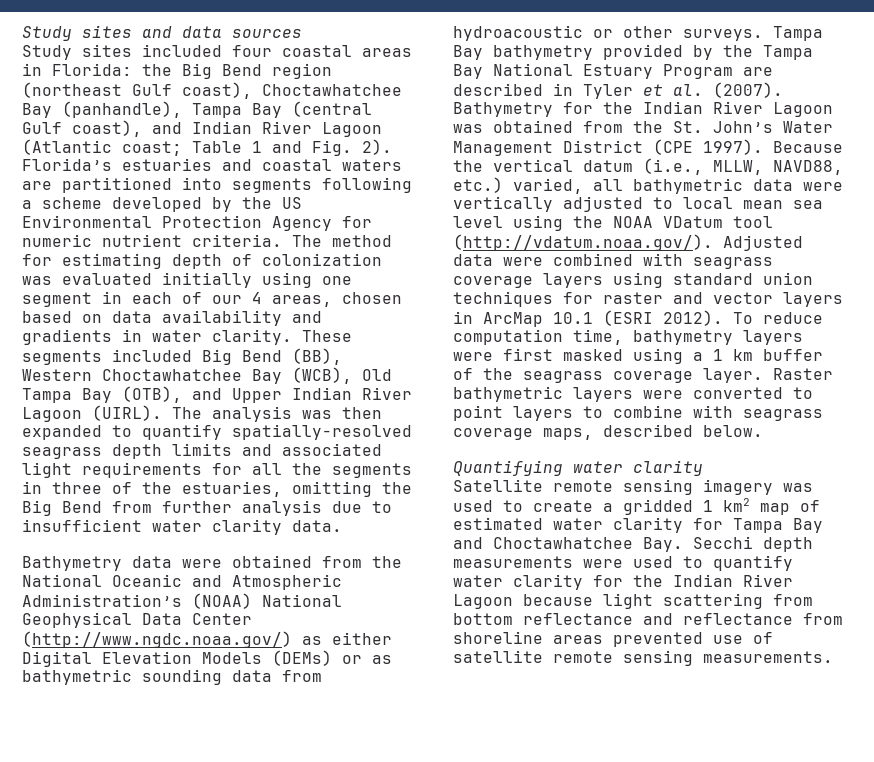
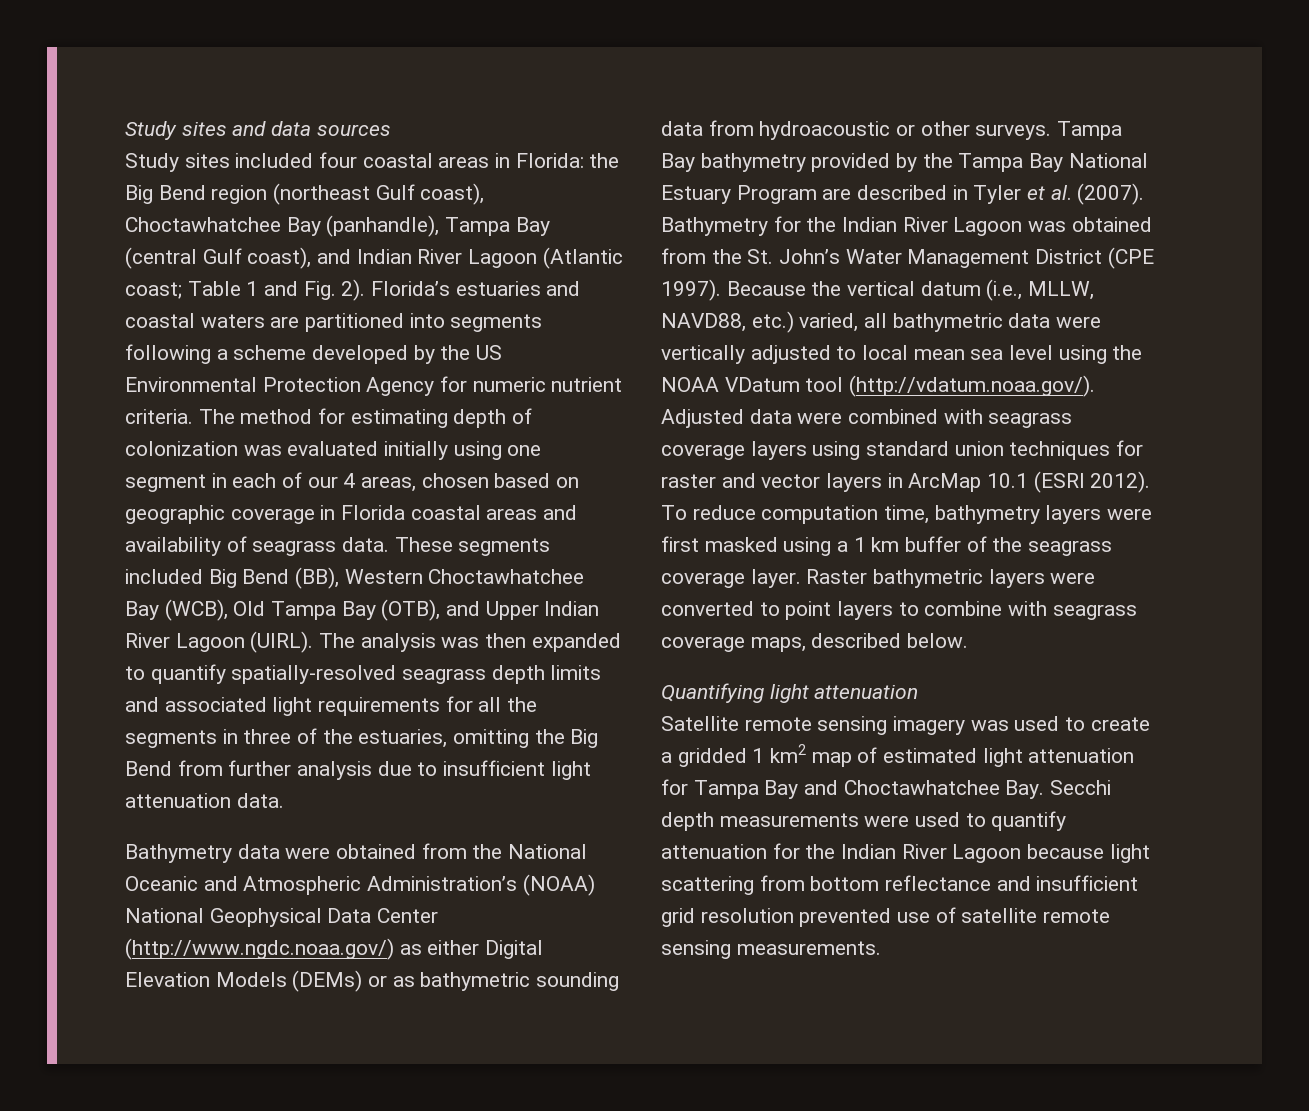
- The method for estimating depth of colonization was evaluated initially using one segment in each of our 4 areas, chosen based on data availability and gradients in water clarity.
+ The method for estimating depth of colonization was evaluated initially using one segment in each of our 4 areas, chosen based on geographic coverage in Florida coastal areas and availability of seagrass data.
- The analysis was then expanded to quantify spatially-resolved seagrass depth limits and associated light requirements for all the segments in three of the estuaries, omitting the Big Bend from further analysis due to insufficient water clarity data.
+ The analysis was then expanded to quantify spatially-resolved seagrass depth limits and associated light requirements for all the segments in three of the estuaries, omitting the Big Bend from further analysis due to insufficient light attenuation data.
- Quantifying water clarity
+ Quantifying light attenuation
- Satellite remote sensing imagery was used to create a gridded 1 km2 map of estimated water clarity for Tampa Bay and Choctawhatchee Bay. Secchi depth measurements were used to quantify water clarity for the Indian River Lagoon because light scattering from bottom reflectance and reflectance from shoreline areas prevented use of satellite remote sensing measurements.
+ Satellite remote sensing imagery was used to create a gridded 1 km2 map of estimated light attenuation for Tampa Bay and Choctawhatchee Bay. Secchi depth measurements were used to quantify attenuation for the Indian River Lagoon because light scattering from bottom reflectance and insufficient grid resolution prevented use of satellite remote sensing measurements.

